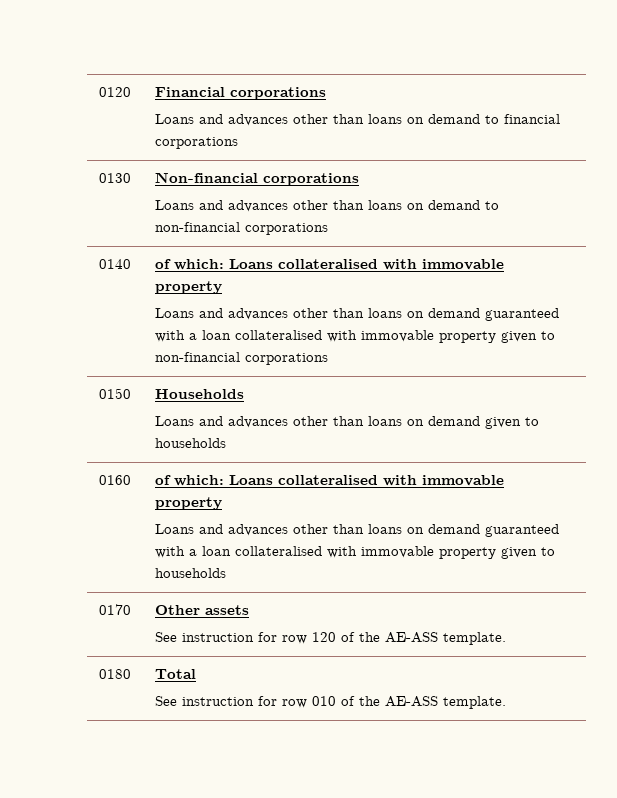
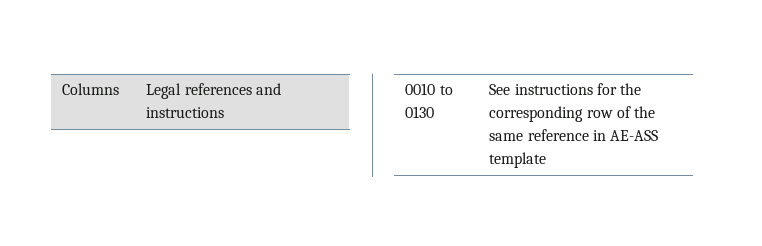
- 0120 | Financial corporations
- Loans and advances other than loans on demand to financial corporations
- 0130 | Non-financial corporations
- Loans and advances other than loans on demand to non-financial corporations
- 0140 | of which: Loans collateralised with immovable property
- Loans and advances other than loans on demand guaranteed with a loan collateralised with immovable property given to non-financial corporations
- 0150 | Households
- Loans and advances other than loans on demand given to households
- 0160 | of which: Loans collateralised with immovable property
- Loans and advances other than loans on demand guaranteed with a loan collateralised with immovable property given to households
- 0170 | Other assets
- See instruction for row 120 of the AE-ASS template.
- 0180 | Total
- See instruction for row 010 of the AE-ASS template.
+ Columns | Legal references and instructions
+ 0010 to 0130 | See instructions for the corresponding row of the same reference in AE-ASS template

